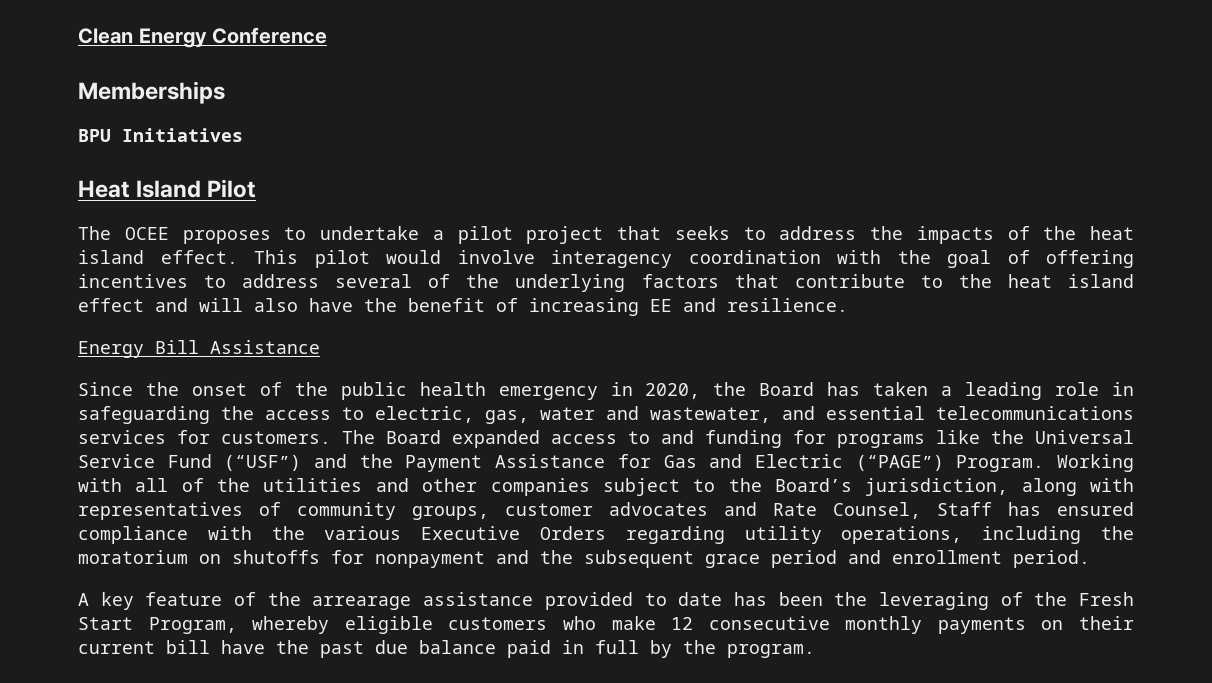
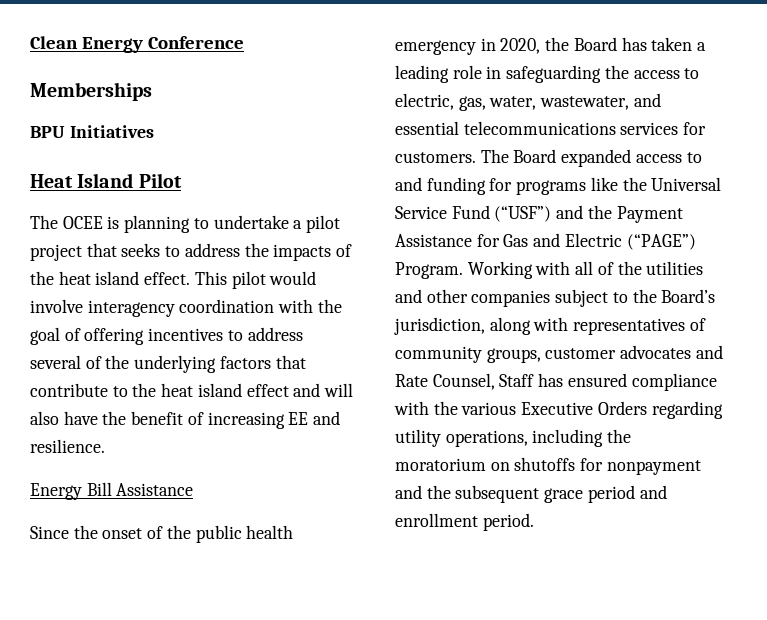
- The OCEE proposes to undertake a pilot project that seeks to address the impacts of the heat island effect.
+ The OCEE is planning to undertake a pilot project that seeks to address the impacts of the heat island effect.
- Since the onset of the public health emergency in 2020, the Board has taken a leading role in safeguarding the access to electric, gas, water and wastewater, and essential telecommunications services for customers.
+ Since the onset of the public health emergency in 2020, the Board has taken a leading role in safeguarding the access to electric, gas, water, wastewater, and essential telecommunications services for customers.
- A key feature of the arrearage assistance provided to date has been the leveraging of the Fresh Start Program, whereby eligible customers who make 12 consecutive monthly payments on their current bill have the past due balance paid in full by the program.

